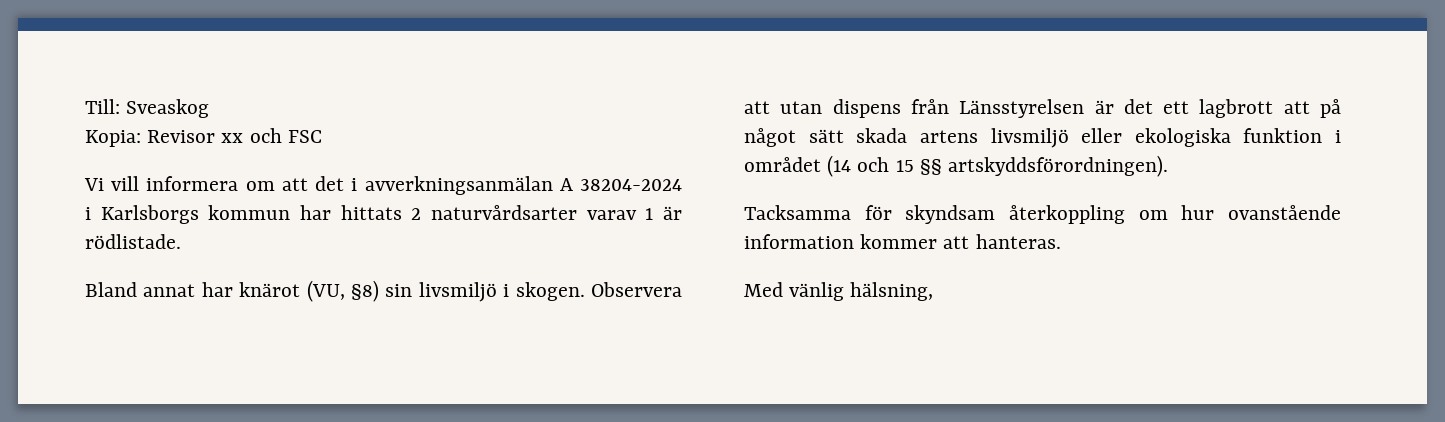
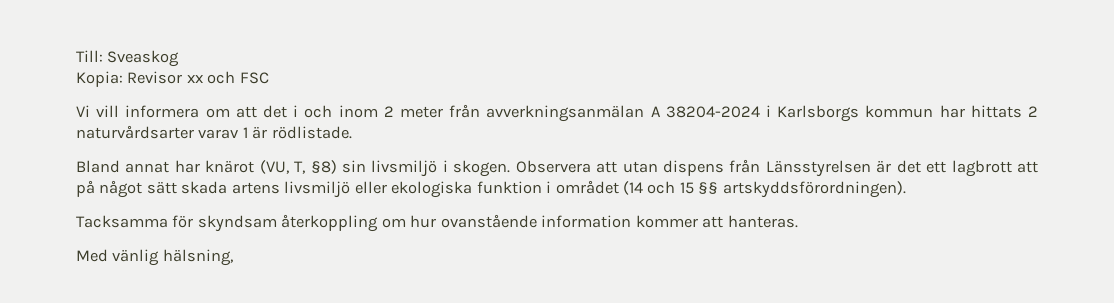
- Vi vill informera om att det i avverkningsanmälan A 38204-2024 i Karlsborgs kommun har hittats 2 naturvårdsarter varav 1 är rödlistade.
+ Vi vill informera om att det i och inom 2 meter från avverkningsanmälan A 38204-2024 i Karlsborgs kommun har hittats 2 naturvårdsarter varav 1 är rödlistade.
- Bland annat har knärot (VU, §8) sin livsmiljö i skogen.
+ Bland annat har knärot (VU, T, §8) sin livsmiljö i skogen.

